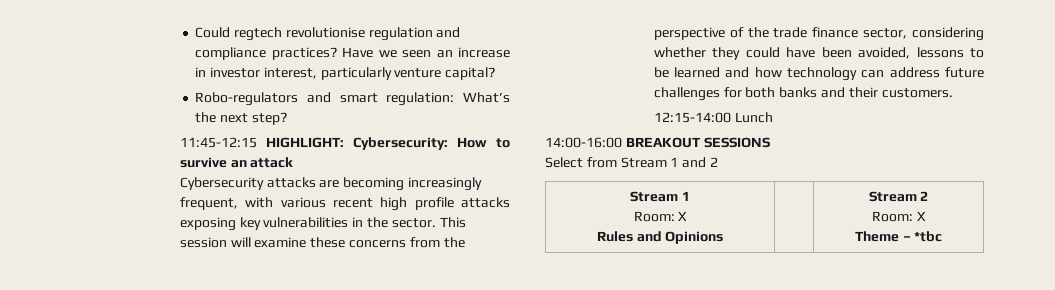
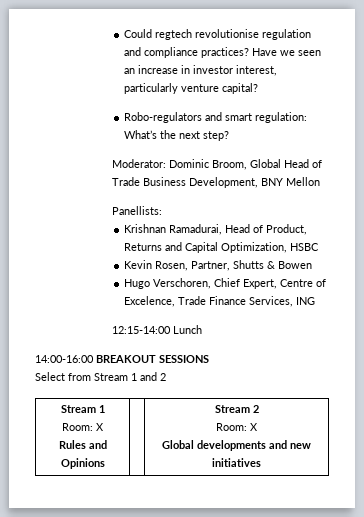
- 11:45-12:15 HIGHLIGHT: Cybersecurity: How to survive an attack
- Cybersecurity attacks are becoming increasingly frequent, with various recent high profile attacks exposing key vulnerabilities in the sector. This session will examine these concerns from the perspective of the trade finance sector, considering whether they could have been avoided, lessons to be learned and how technology can address future challenges for both banks and their customers.
+ Moderator: Dominic Broom, Global Head of Trade Business Development, BNY Mellon
+ Panellists:
+ Krishnan Ramadurai, Head of Product, Returns and Capital Optimization, HSBC
+ Kevin Rosen, Partner, Shutts & Bowen
+ Hugo Verschoren, Chief Expert, Centre of Excelence, Trade Finance Services, ING
  Select from Stream 1 and 2
  Stream 1
  Room: X
  Rules and Opinions | | Stream 2
  Room: X
- Theme – *tbc
+ Global developments and new initiatives

